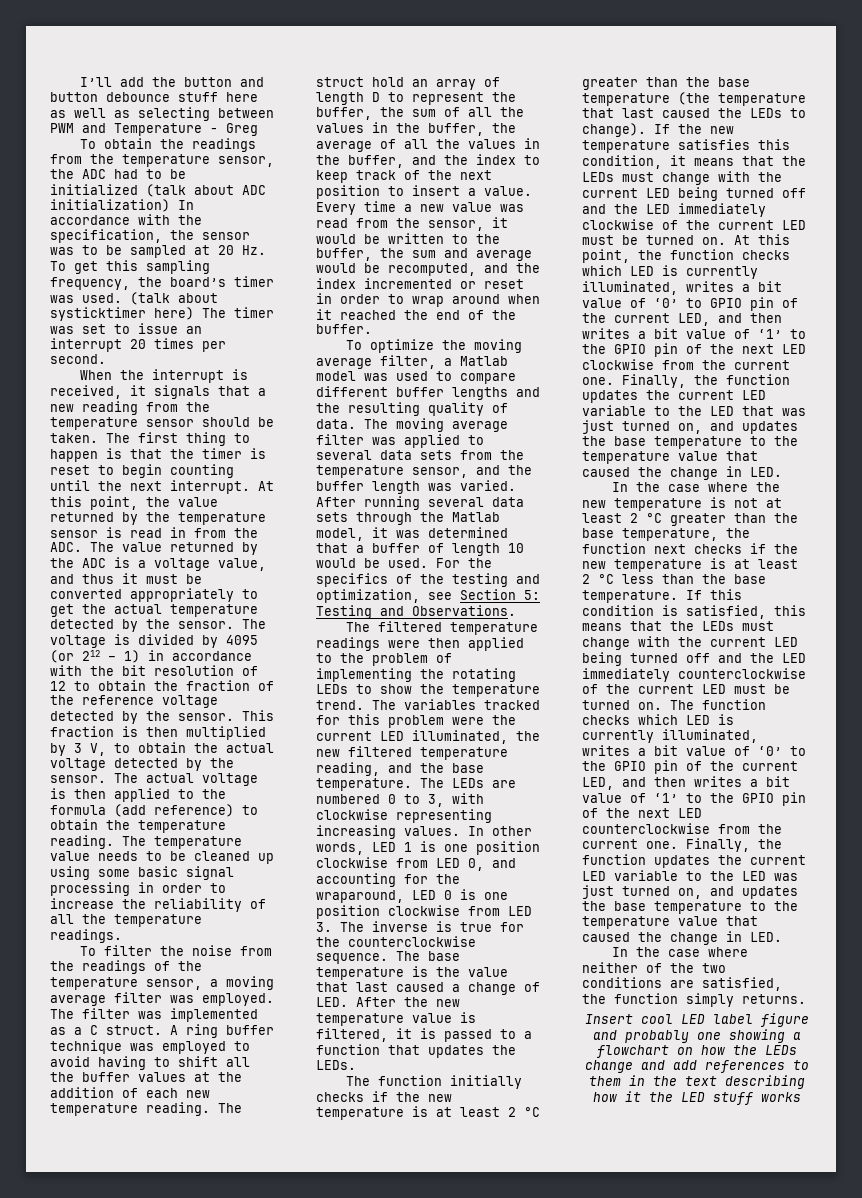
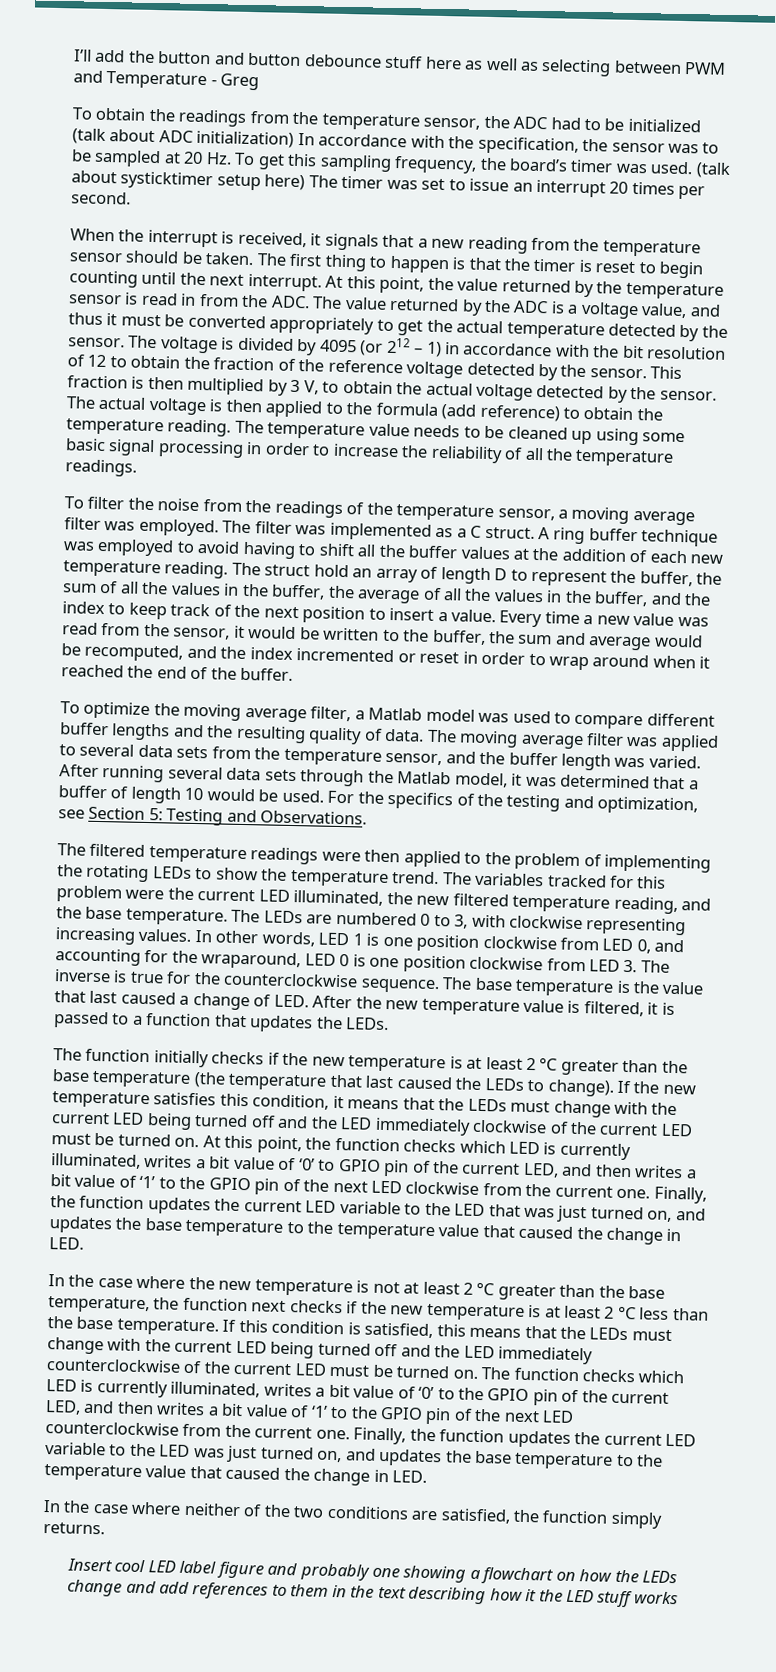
- (talk about systicktimer here) The timer was set to issue an interrupt 20 times per second.
+ (talk about systicktimer setup here) The timer was set to issue an interrupt 20 times per second.

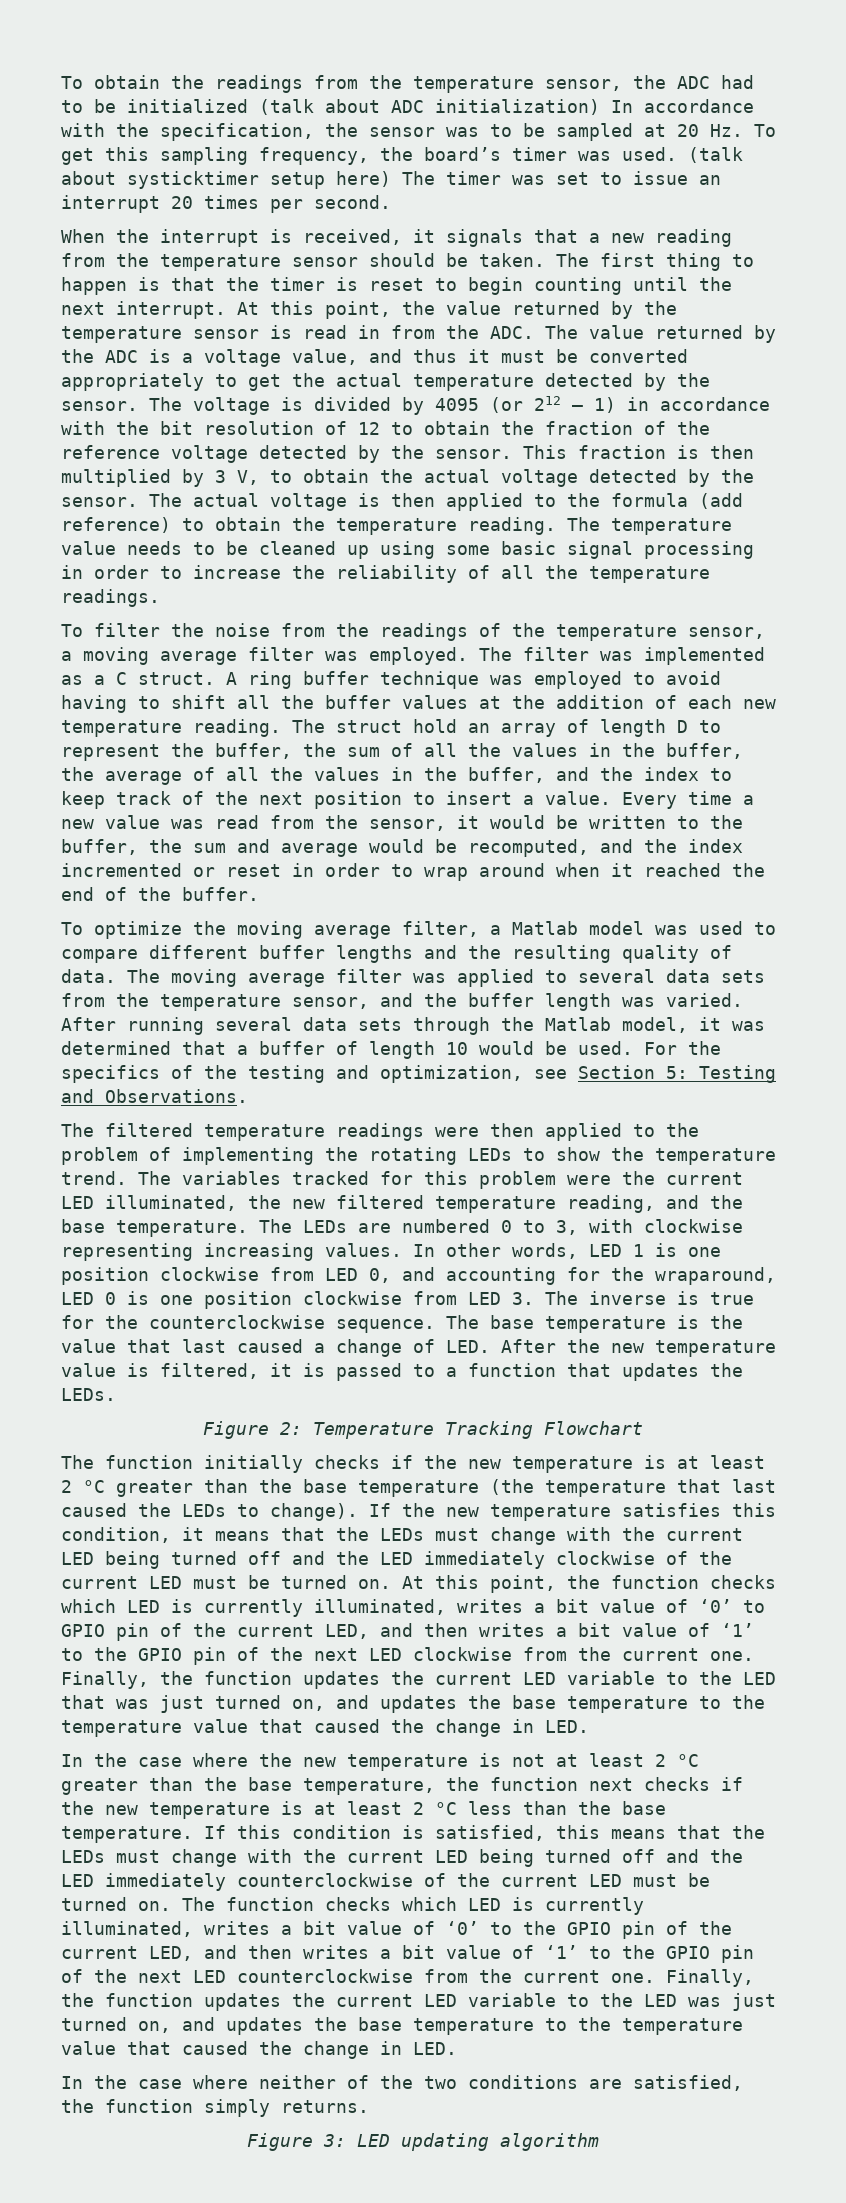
- I’ll add the button and button debounce stuff here as well as selecting between PWM and Temperature - Greg
+ Figure 2: Temperature Tracking Flowchart
- Insert cool LED label figure and probably one showing a flowchart on how the LEDs change and add references to them in the text describing how it the LED stuff works
+ Figure 3: LED updating algorithm

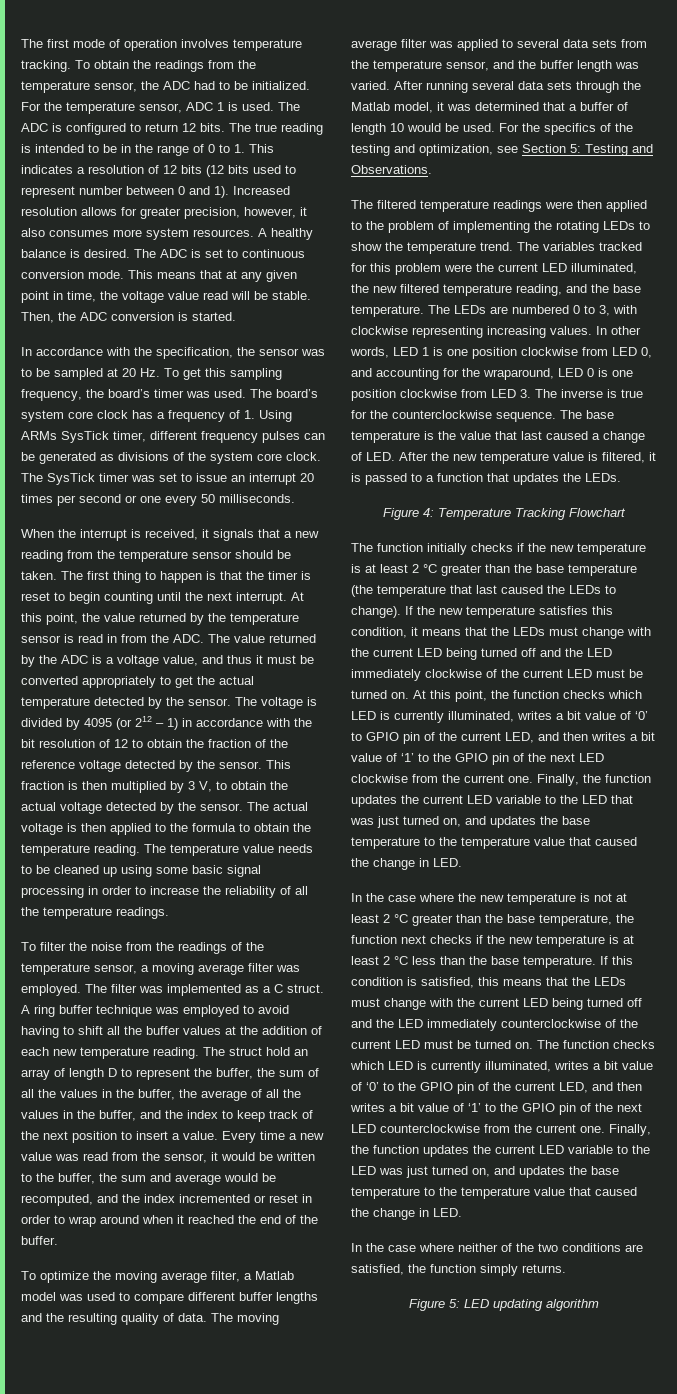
+ The first mode of operation involves temperature tracking.
- To obtain the readings from the temperature sensor, the ADC had to be initialized (talk about ADC initialization) In accordance with the specification, the sensor was to be sampled at 20 Hz. To get this sampling frequency, the board’s timer was used.
+ To obtain the readings from the temperature sensor, the ADC had to be initialized. For the temperature sensor, ADC 1 is used. The ADC is configured to return 12 bits. The true reading is intended to be in the range of 0 to 1. This indicates a resolution of 12 bits (12 bits used to represent number between 0 and 1). Increased resolution allows for greater precision, however, it also consumes more system resources. A healthy balance is desired. The ADC is set to continuous conversion mode. This means that at any given point in time, the voltage value read will be stable. Then, the ADC conversion is started.
+ In accordance with the specification, the sensor was to be sampled at 20 Hz. To get this sampling frequency, the board’s timer was used.
- (talk about systicktimer setup here) The timer was set to issue an interrupt 20 times per second.
+ The board’s system core clock has a frequency of 1. Using ARMs SysTick timer, different frequency pulses can be generated as divisions of the system core clock. The SysTick timer was set to issue an interrupt 20 times per second or one every 50 milliseconds.
- The actual voltage is then applied to the formula (add reference) to obtain the temperature reading.
+ The actual voltage is then applied to the formula to obtain the temperature reading.
- Figure 2: Temperature Tracking Flowchart
+ Figure 4: Temperature Tracking Flowchart
- Figure 3: LED updating algorithm
+ Figure 5: LED updating algorithm

